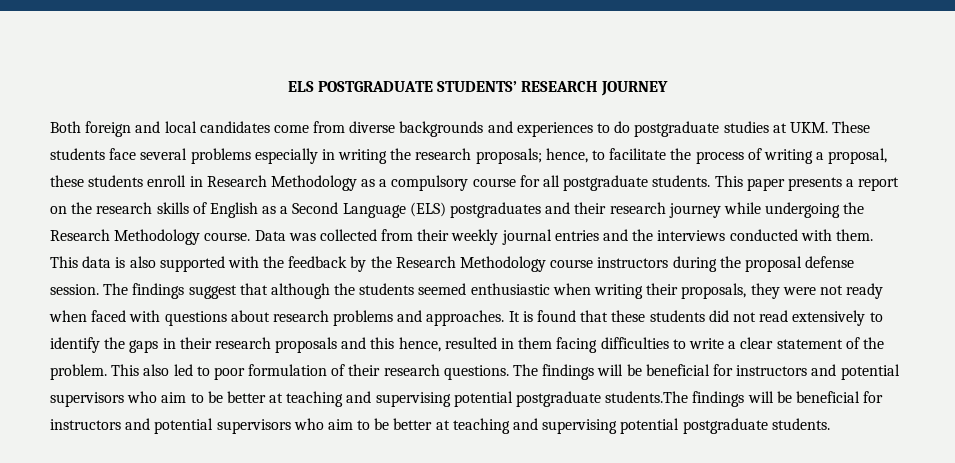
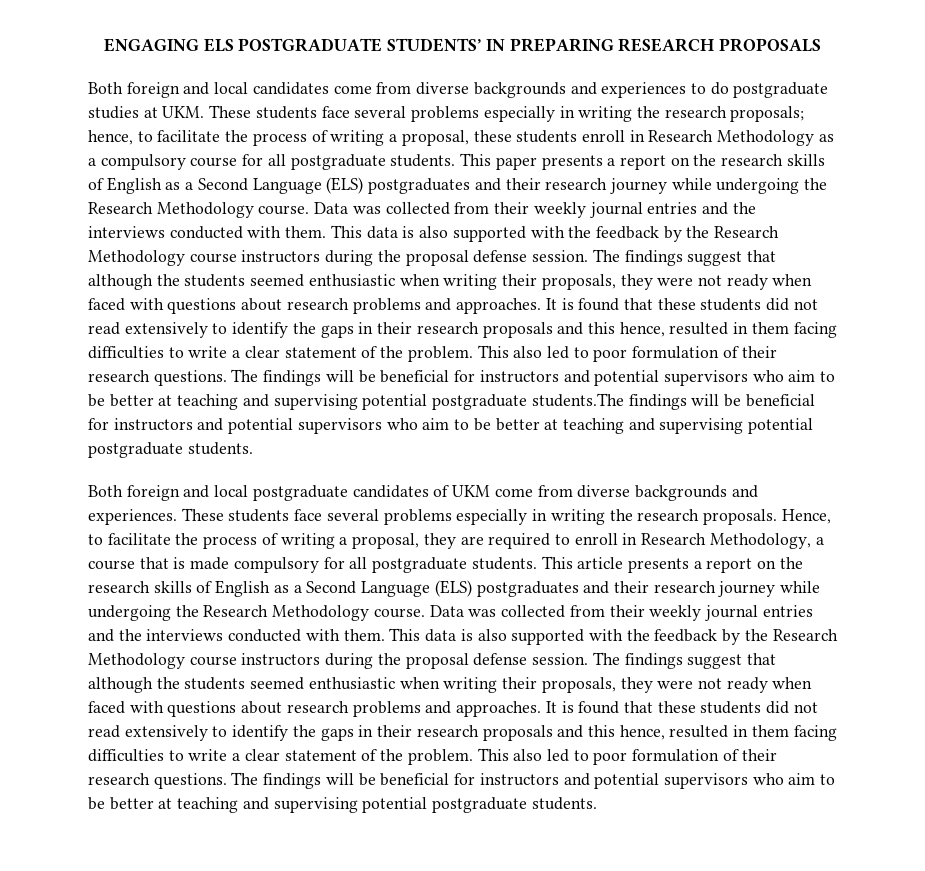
- ELS POSTGRADUATE STUDENTS’ RESEARCH JOURNEY
+ ENGAGING ELS POSTGRADUATE STUDENTS’ IN PREPARING RESEARCH PROPOSALS
+ Both foreign and local postgraduate candidates of UKM come from diverse backgrounds and experiences. These students face several problems especially in writing the research proposals. Hence, to facilitate the process of writing a proposal, they are required to enroll in Research Methodology, a course that is made compulsory for all postgraduate students. This article presents a report on the research skills of English as a Second Language (ELS) postgraduates and their research journey while undergoing the Research Methodology course. Data was collected from their weekly journal entries and the interviews conducted with them. This data is also supported with the feedback by the Research Methodology course instructors during the proposal defense session. The findings suggest that although the students seemed enthusiastic when writing their proposals, they were not ready when faced with questions about research problems and approaches. It is found that these students did not read extensively to identify the gaps in their research proposals and this hence, resulted in them facing difficulties to write a clear statement of the problem. This also led to poor formulation of their research questions. The findings will be beneficial for instructors and potential supervisors who aim to be better at teaching and supervising potential postgraduate students.

